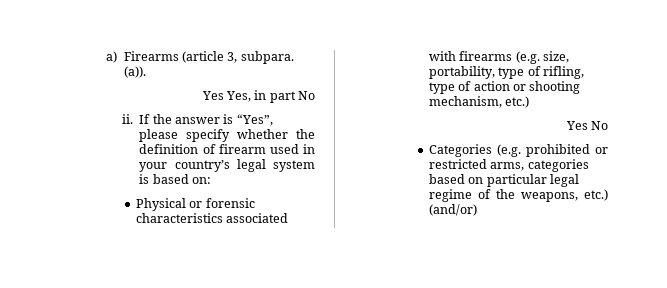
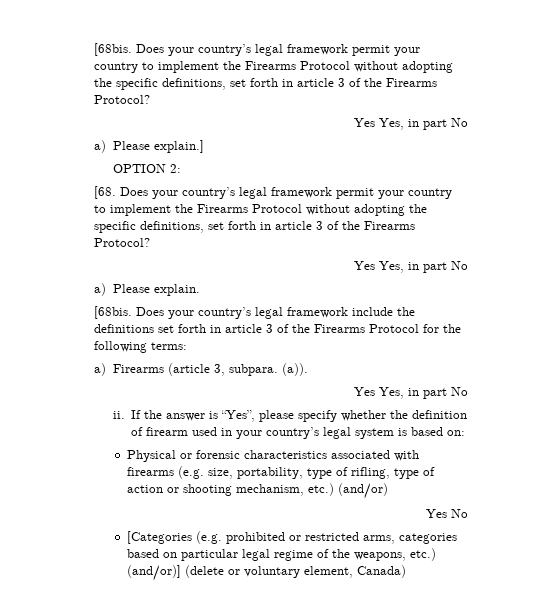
+ [68bis. Does your country’s legal framework permit your country to implement the Firearms Protocol without adopting the specific definitions, set forth in article 3 of the Firearms Protocol?
+ Yes Yes, in part No
+ a) Please explain.]
+ OPTION 2:
+ [68. Does your country’s legal framework permit your country to implement the Firearms Protocol without adopting the specific definitions, set forth in article 3 of the Firearms Protocol?
+ Yes Yes, in part No
+ a) Please explain.
+ [68bis. Does your country’s legal framework include the definitions set forth in article 3 of the Firearms Protocol for the following terms:
- Physical or forensic characteristics associated with firearms (e.g. size, portability, type of rifling, type of action or shooting mechanism, etc.)
+ Physical or forensic characteristics associated with firearms (e.g. size, portability, type of rifling, type of action or shooting mechanism, etc.) (and/or)
- Categories (e.g. prohibited or restricted arms, categories based on particular legal regime of the weapons, etc.) (and/or)
+ [Categories (e.g. prohibited or restricted arms, categories based on particular legal regime of the weapons, etc.) (and/or)] (delete or voluntary element, Canada)

